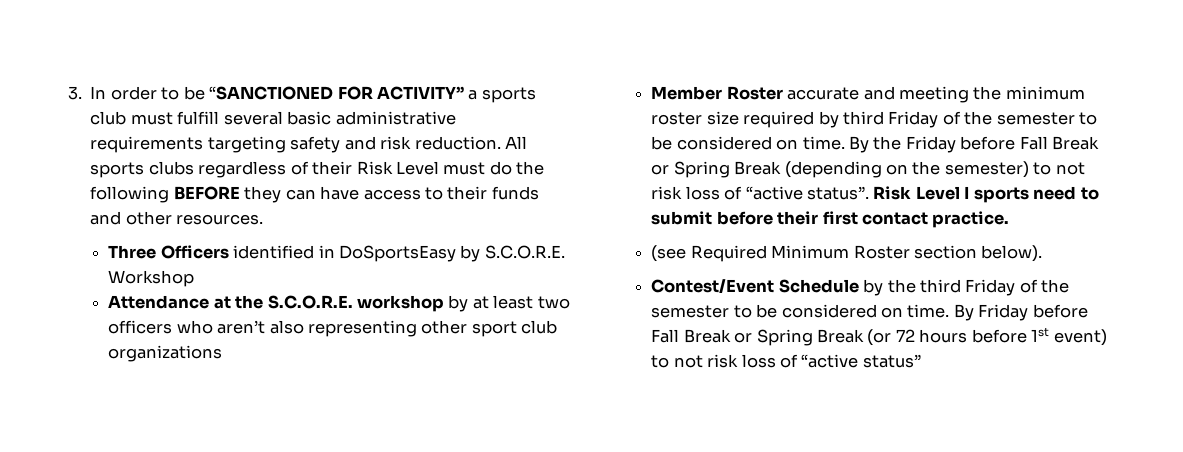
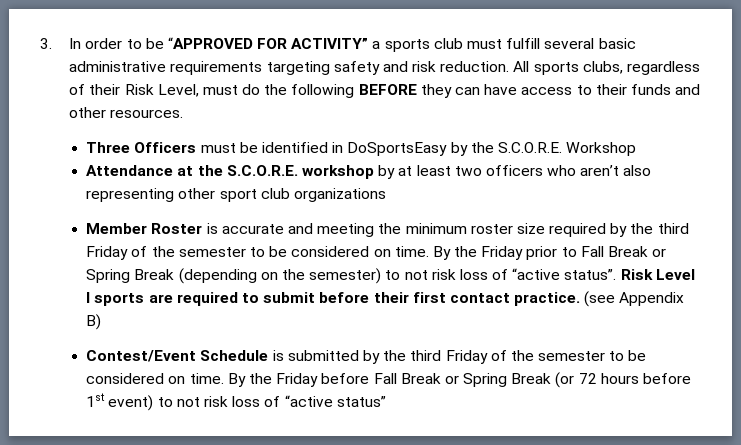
- 3. In order to be “SANCTIONED FOR ACTIVITY” a sports club must fulfill several basic administrative requirements targeting safety and risk reduction.
+ 3. In order to be “APPROVED FOR ACTIVITY” a sports club must fulfill several basic administrative requirements targeting safety and risk reduction.
- All sports clubs regardless of their Risk Level must do the following BEFORE they can have access to their funds and other resources.
+ All sports clubs, regardless of their Risk Level, must do the following BEFORE they can have access to their funds and other resources.
- Three Officers identified in DoSportsEasy by S.C.O.R.E. Workshop
+ Three Officers must be identified in DoSportsEasy by the S.C.O.R.E. Workshop
- Member Roster accurate and meeting the minimum roster size required by third Friday of the semester to be considered on time.
+ Member Roster is accurate and meeting the minimum roster size required by the third Friday of the semester to be considered on time.
- By the Friday before Fall Break or Spring Break (depending on the semester) to not risk loss of “active status”.
+ By the Friday prior to Fall Break or Spring Break (depending on the semester) to not risk loss of “active status”.
- Risk Level I sports need to submit before their first contact practice.
- (see Required Minimum Roster section below).
+ Risk Level I sports are required to submit before their first contact practice. (see Appendix B)
- Contest/Event Schedule by the third Friday of the semester to be considered on time.
+ Contest/Event Schedule is submitted by the third Friday of the semester to be considered on time.
- By Friday before Fall Break or Spring Break (or 72 hours before 1st event) to not risk loss of “active status”
+ By the Friday before Fall Break or Spring Break (or 72 hours before 1st event) to not risk loss of “active status”

